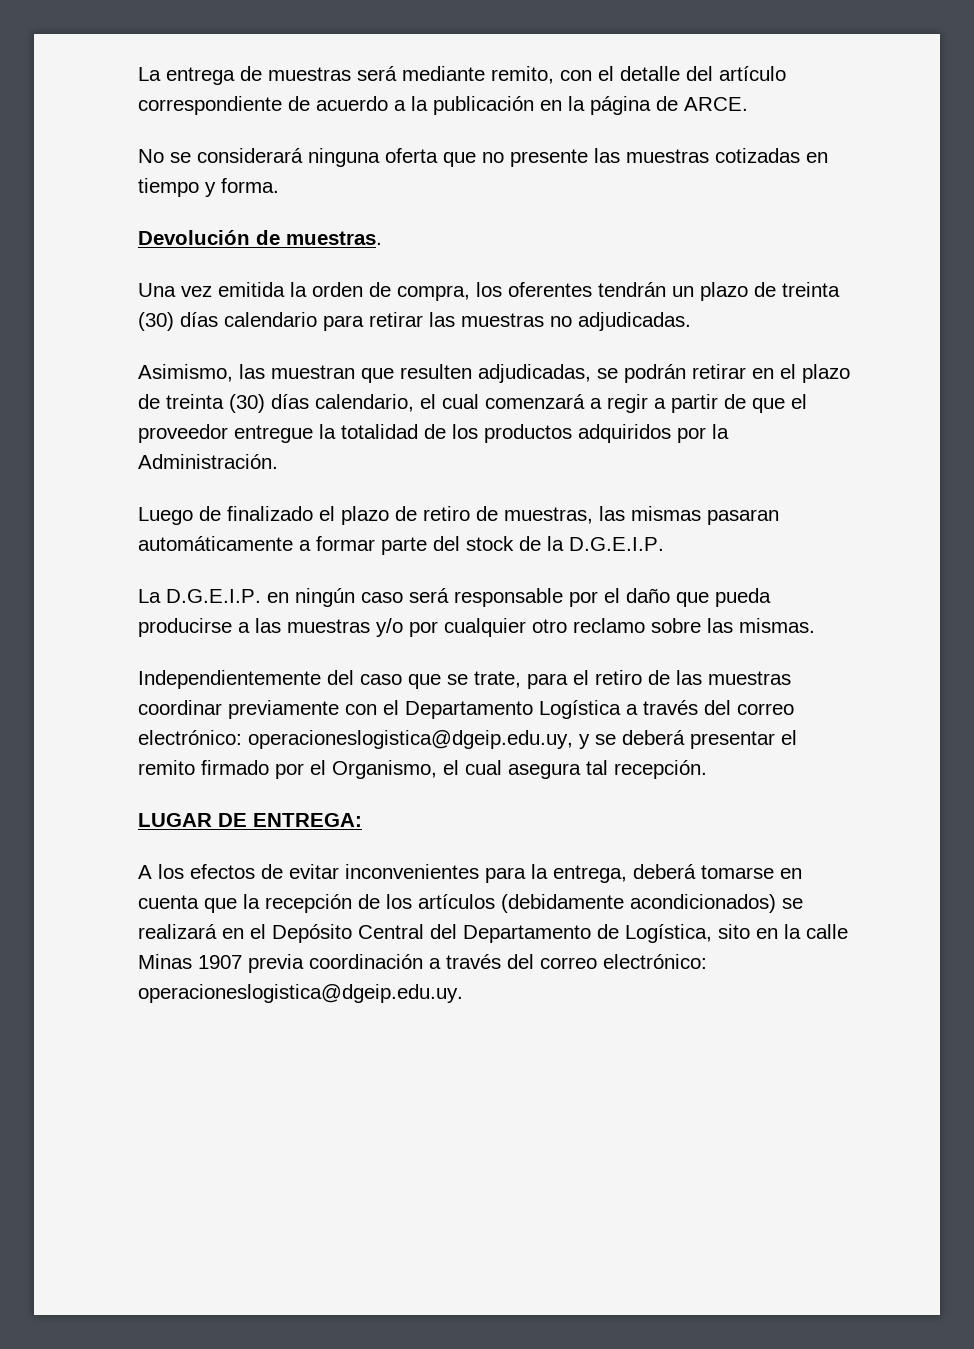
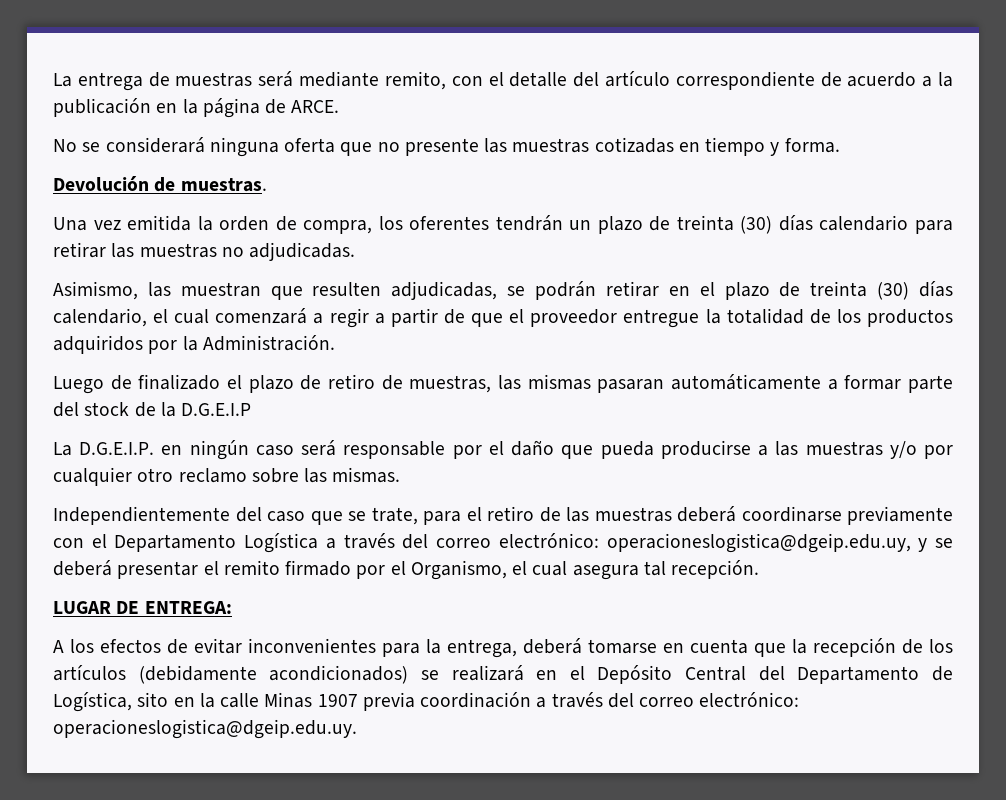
- Luego de finalizado el plazo de retiro de muestras, las mismas pasaran automáticamente a formar parte del stock de la D.G.E.I.P.
+ Luego de finalizado el plazo de retiro de muestras, las mismas pasaran automáticamente a formar parte del stock de la D.G.E.I.P
- Independientemente del caso que se trate, para el retiro de las muestras coordinar previamente con el Departamento Logística a través del correo electrónico: operacioneslogistica@dgeip.edu.uy, y se deberá presentar el remito firmado por el Organismo, el cual asegura tal recepción.
+ Independientemente del caso que se trate, para el retiro de las muestras deberá coordinarse previamente con el Departamento Logística a través del correo electrónico: operacioneslogistica@dgeip.edu.uy, y se deberá presentar el remito firmado por el Organismo, el cual asegura tal recepción.

